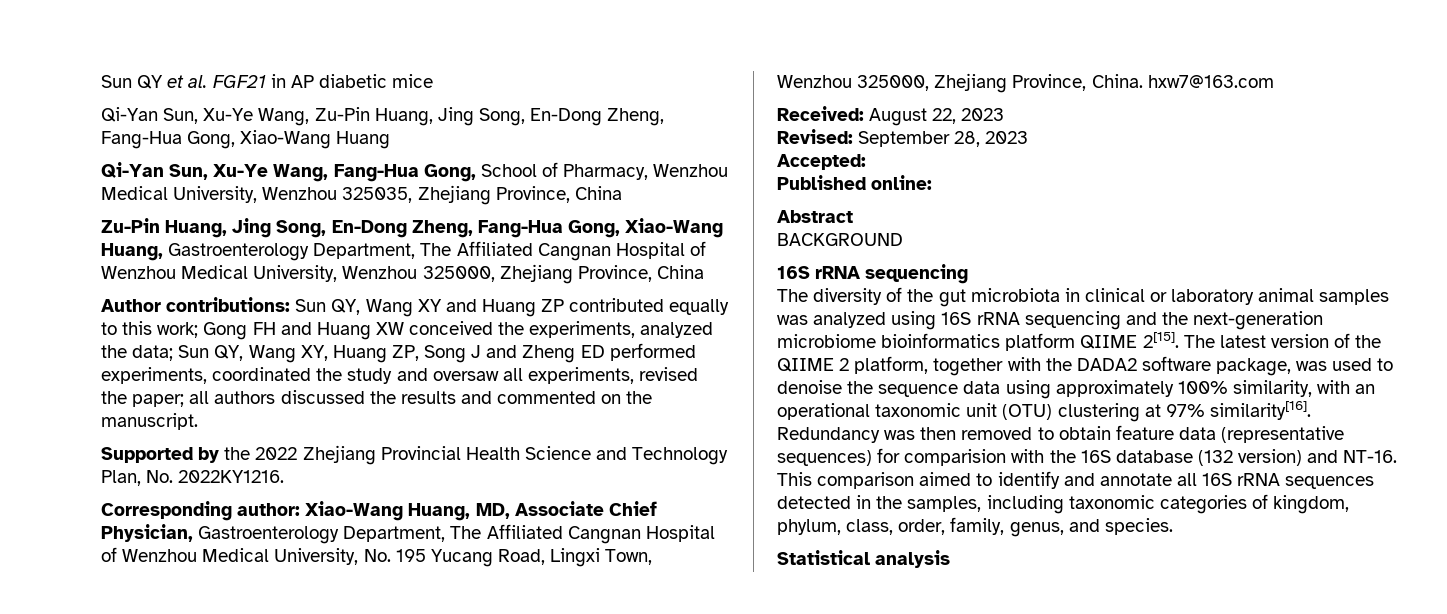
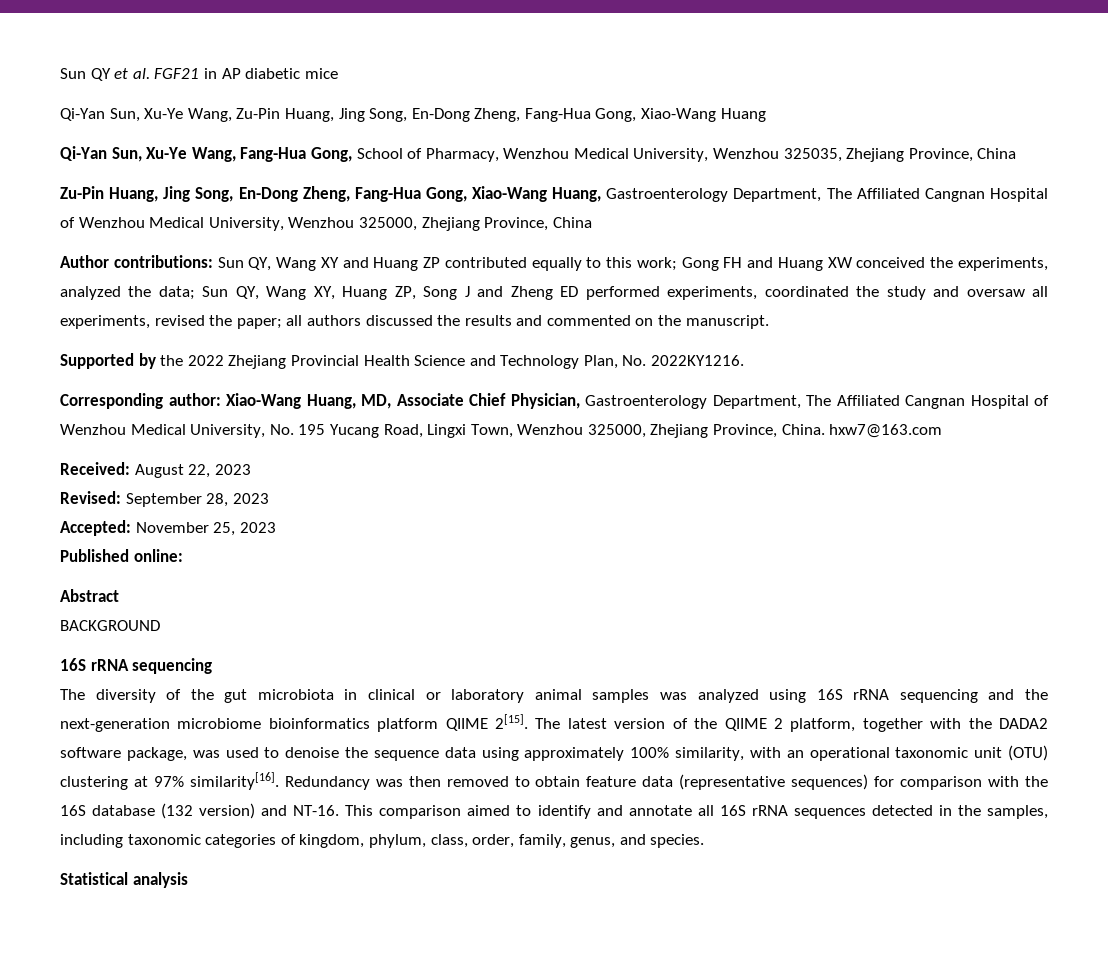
- Accepted:
+ Accepted: November 25, 2023
- Redundancy was then removed to obtain feature data (representative sequences) for comparision with the 16S database (132 version) and NT-16.
+ Redundancy was then removed to obtain feature data (representative sequences) for comparison with the 16S database (132 version) and NT-16.

